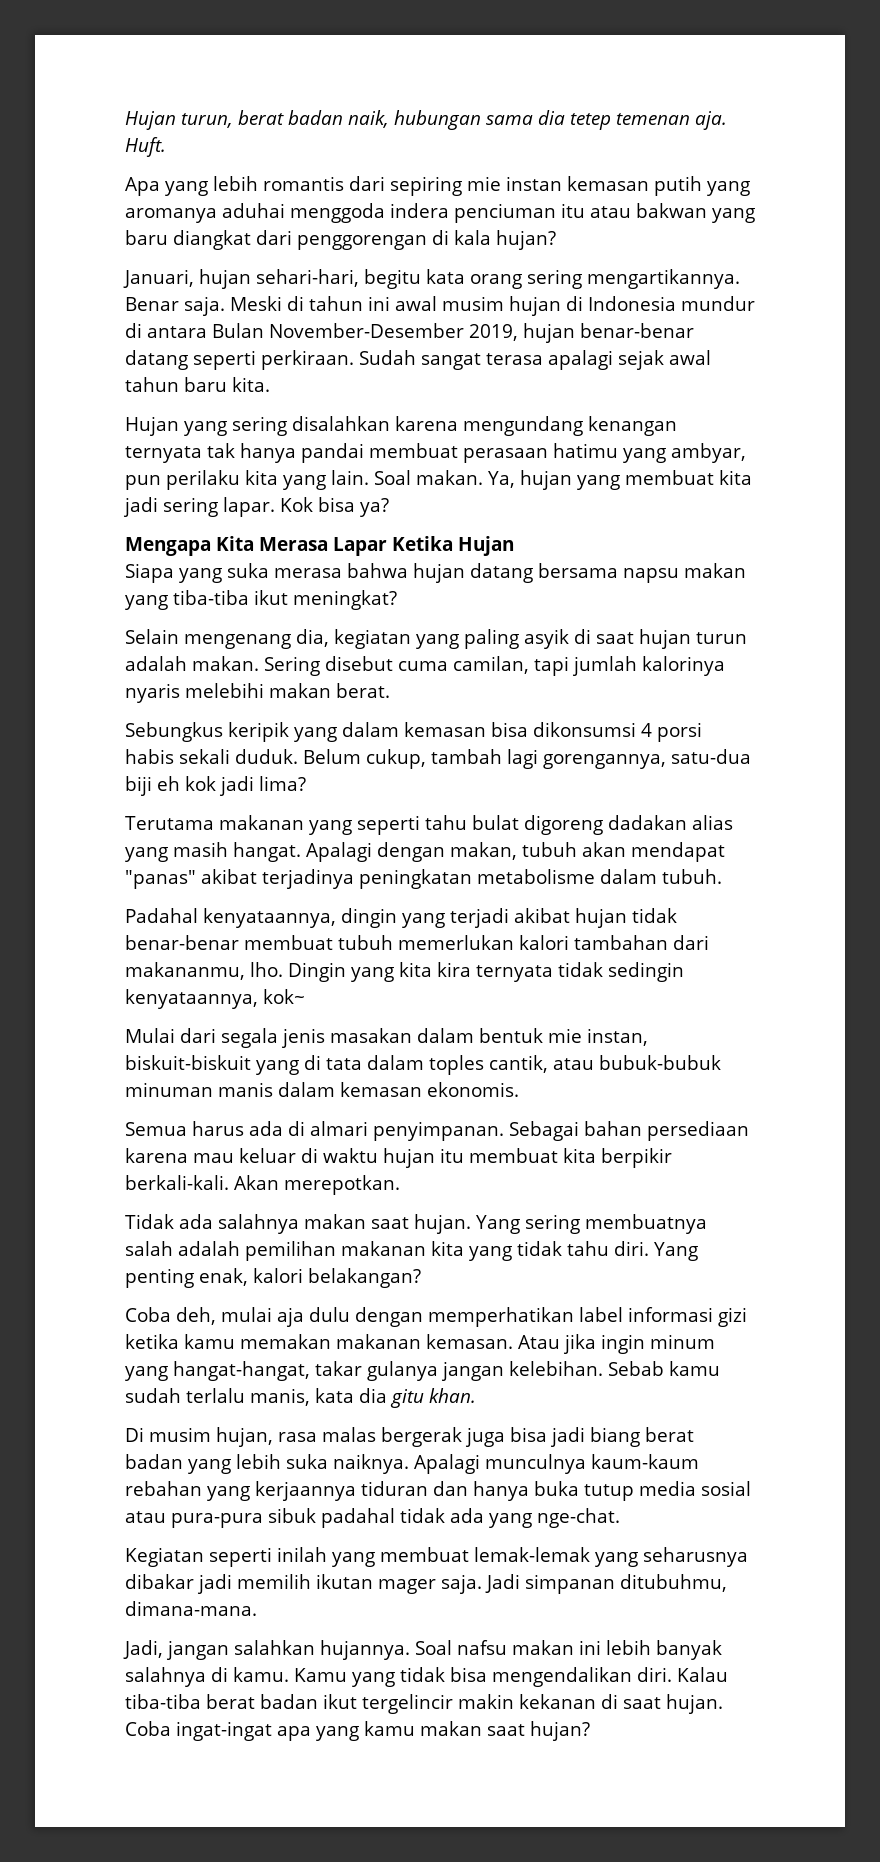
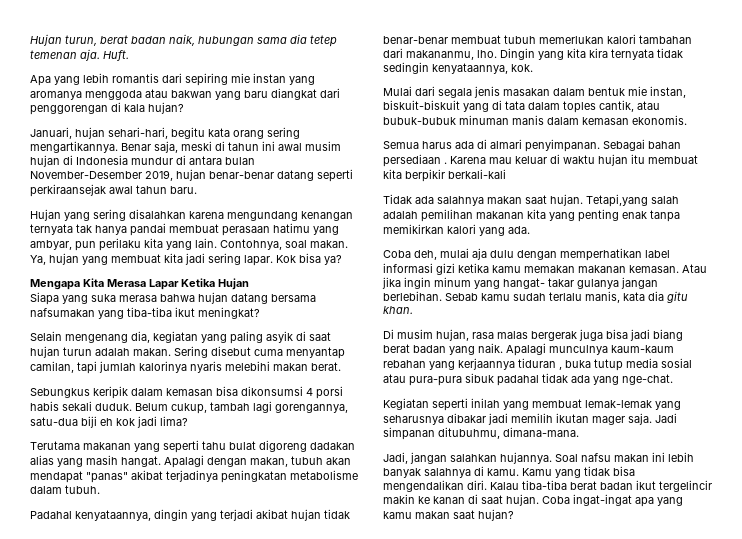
- Apa yang lebih romantis dari sepiring mie instan kemasan putih yang aromanya aduhai menggoda indera penciuman itu atau bakwan yang baru diangkat dari penggorengan di kala hujan?
+ Apa yang lebih romantis dari sepiring mie instan yang aromanya menggoda atau bakwan yang baru diangkat dari penggorengan di kala hujan?
- Benar saja. Meski di tahun ini awal musim hujan di Indonesia mundur di antara Bulan November-Desember 2019, hujan benar-benar datang seperti perkiraan. Sudah sangat terasa apalagi sejak awal tahun baru kita.
+ Benar saja, meski di tahun ini awal musim hujan di Indonesia mundur di antara bulan November-Desember 2019, hujan benar-benar datang seperti perkiraansejak awal tahun baru.
- Soal makan.
+ Contohnya, soal makan.
- Siapa yang suka merasa bahwa hujan datang bersama napsu makan yang tiba-tiba ikut meningkat?
+ Siapa yang suka merasa bahwa hujan datang bersama nafsumakan yang tiba-tiba ikut meningkat?
- Sering disebut cuma camilan, tapi jumlah kalorinya nyaris melebihi makan berat.
+ Sering disebut cuma menyantap camilan, tapi jumlah kalorinya nyaris melebihi makan berat.
- Sebungkus keripik yang dalam kemasan bisa dikonsumsi 4 porsi habis sekali duduk.
+ Sebungkus keripik dalam kemasan bisa dikonsumsi 4 porsi habis sekali duduk.
- Dingin yang kita kira ternyata tidak sedingin kenyataannya, kok~
+ Dingin yang kita kira ternyata tidak sedingin kenyataannya, kok.
- Sebagai bahan persediaan karena mau keluar di waktu hujan itu membuat kita berpikir berkali-kali. Akan merepotkan.
+ Sebagai bahan persediaan . Karena mau keluar di waktu hujan itu membuat kita berpikir berkali-kali
- Yang sering membuatnya salah adalah pemilihan makanan kita yang tidak tahu diri. Yang penting enak, kalori belakangan?
+ Tetapi,yang salah adalah pemilihan makanan kita yang penting enak tanpa memikirkan kalori yang ada.
- Atau jika ingin minum yang hangat-hangat, takar gulanya jangan kelebihan.
+ Atau jika ingin minum yang hangat- takar gulanya jangan berlebihan.
- Di musim hujan, rasa malas bergerak juga bisa jadi biang berat badan yang lebih suka naiknya.
+ Di musim hujan, rasa malas bergerak juga bisa jadi biang berat badan yang naik.
- Apalagi munculnya kaum-kaum rebahan yang kerjaannya tiduran dan hanya buka tutup media sosial atau pura-pura sibuk padahal tidak ada yang nge-chat.
+ Apalagi munculnya kaum-kaum rebahan yang kerjaannya tiduran , buka tutup media sosial atau pura-pura sibuk padahal tidak ada yang nge-chat.
- Kalau tiba-tiba berat badan ikut tergelincir makin kekanan di saat hujan.
+ Kalau tiba-tiba berat badan ikut tergelincir makin ke kanan di saat hujan.

